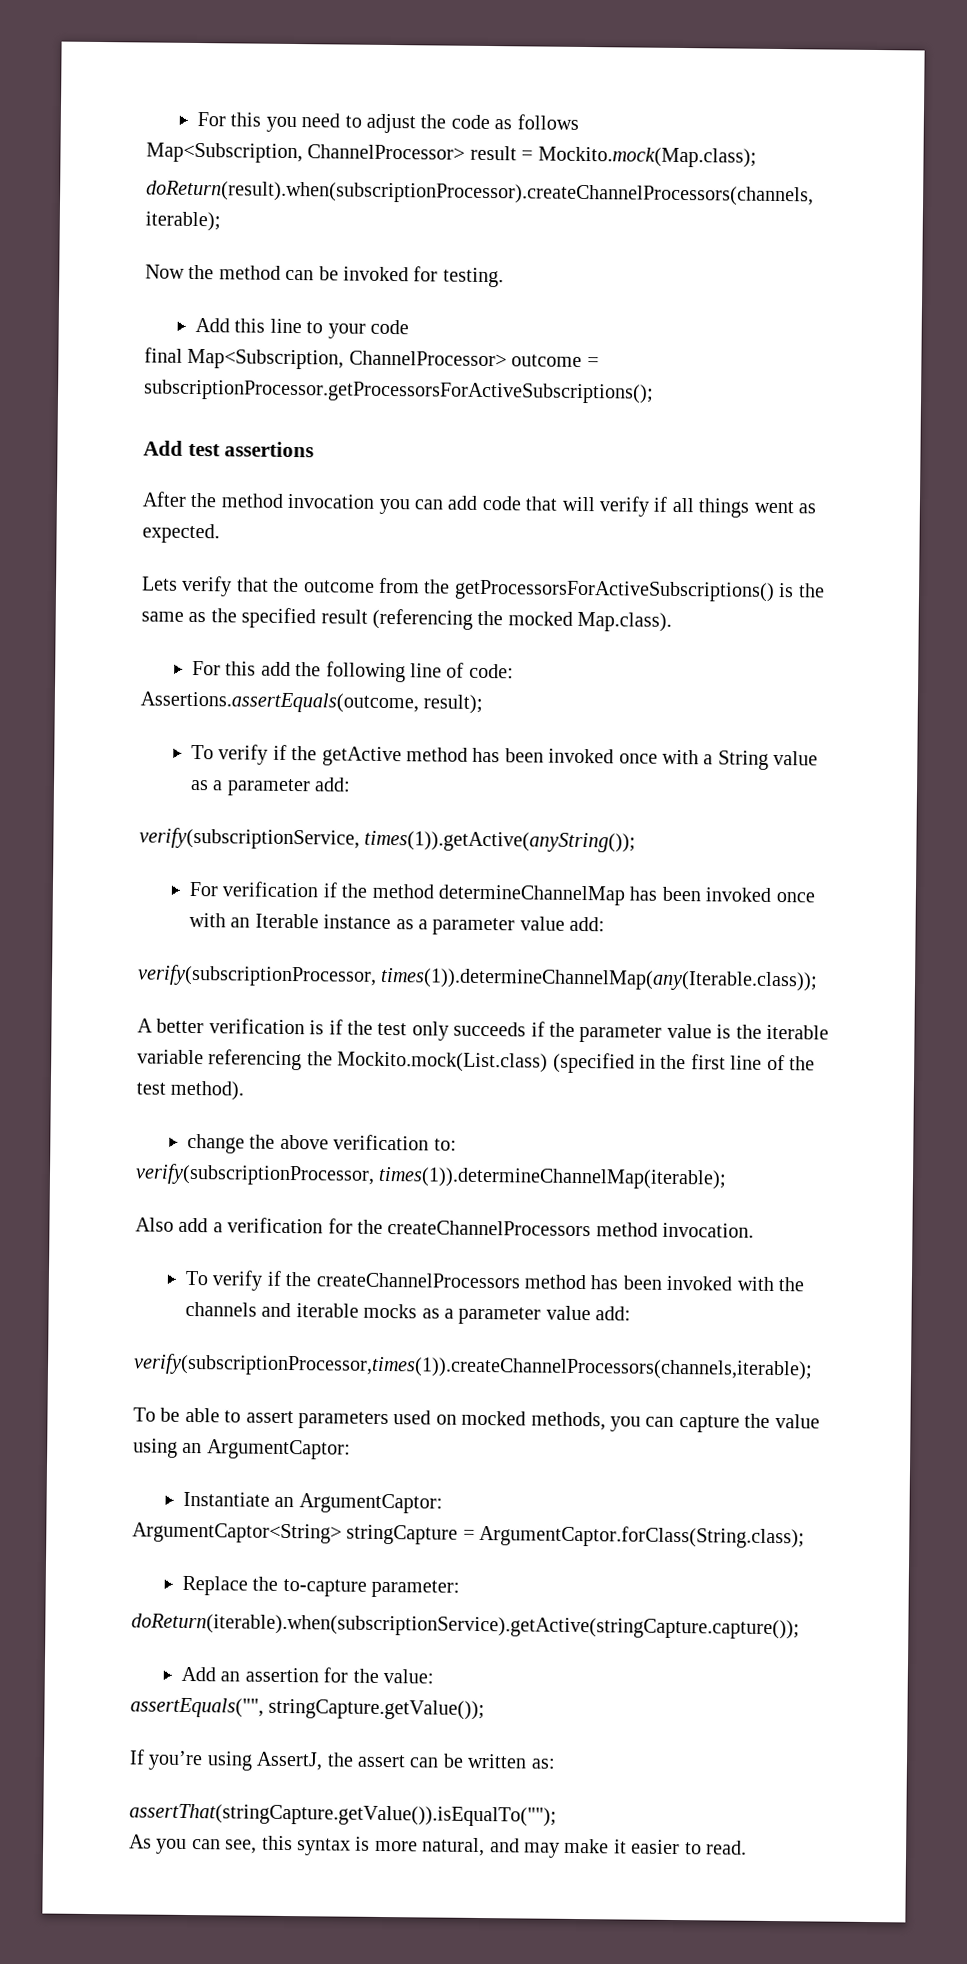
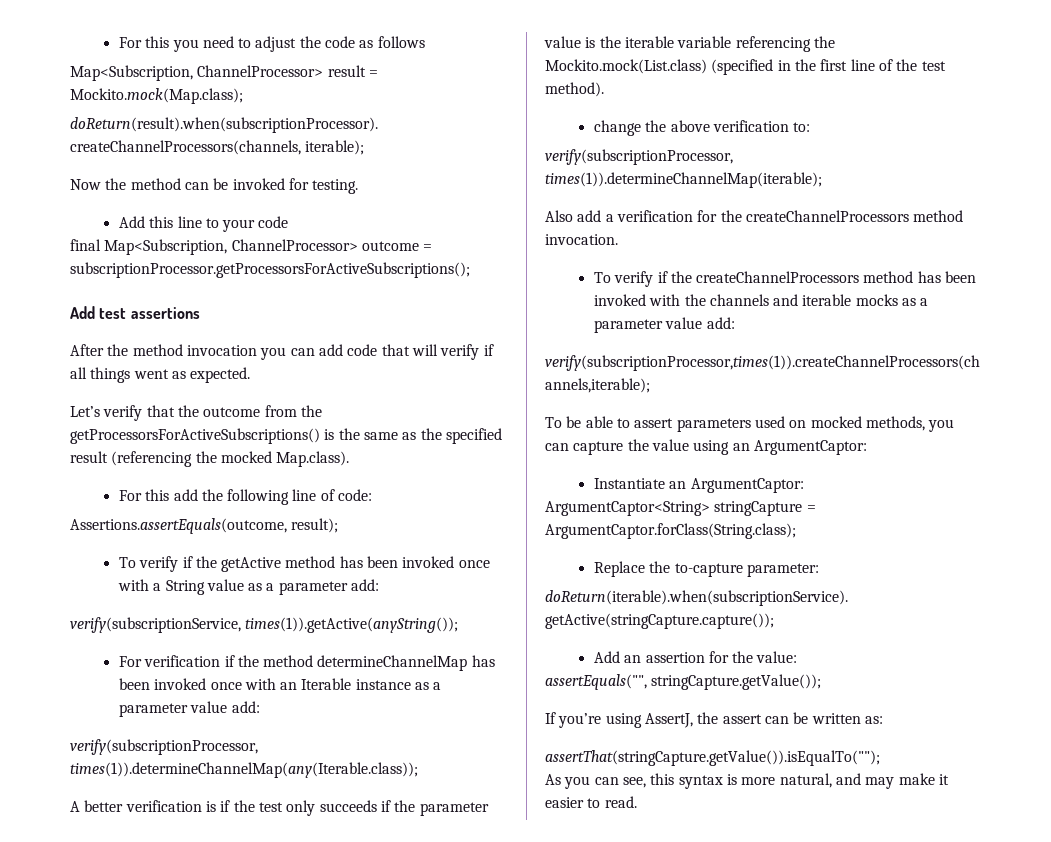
- Lets verify that the outcome from the getProcessorsForActiveSubscriptions() is the same as the specified result (referencing the mocked Map.class).
+ Let’s verify that the outcome from the getProcessorsForActiveSubscriptions() is the same as the specified result (referencing the mocked Map.class).

